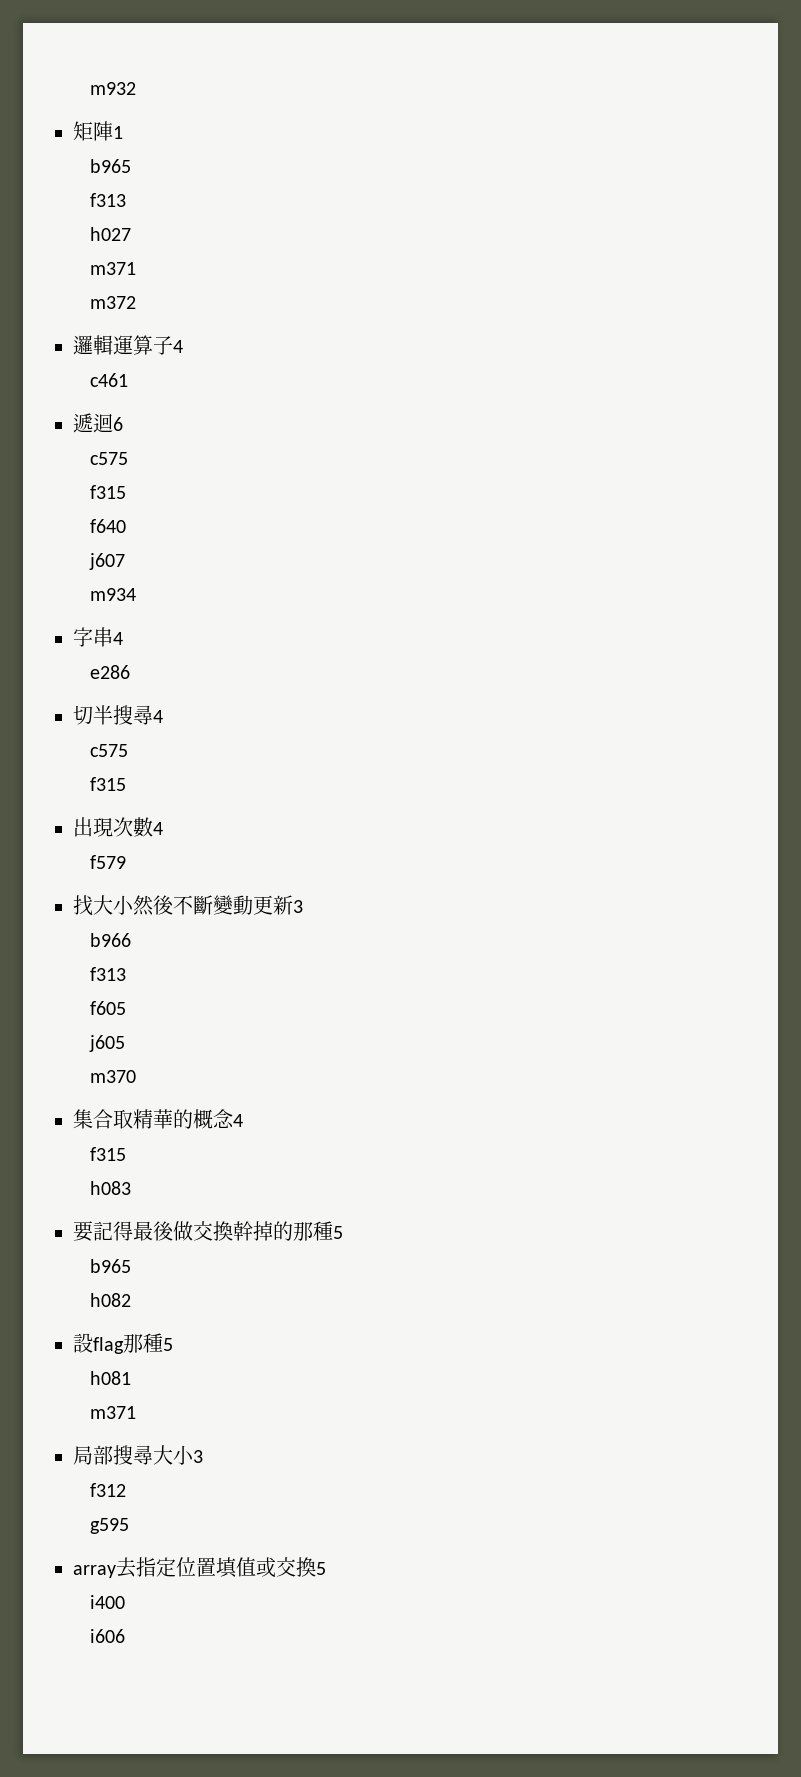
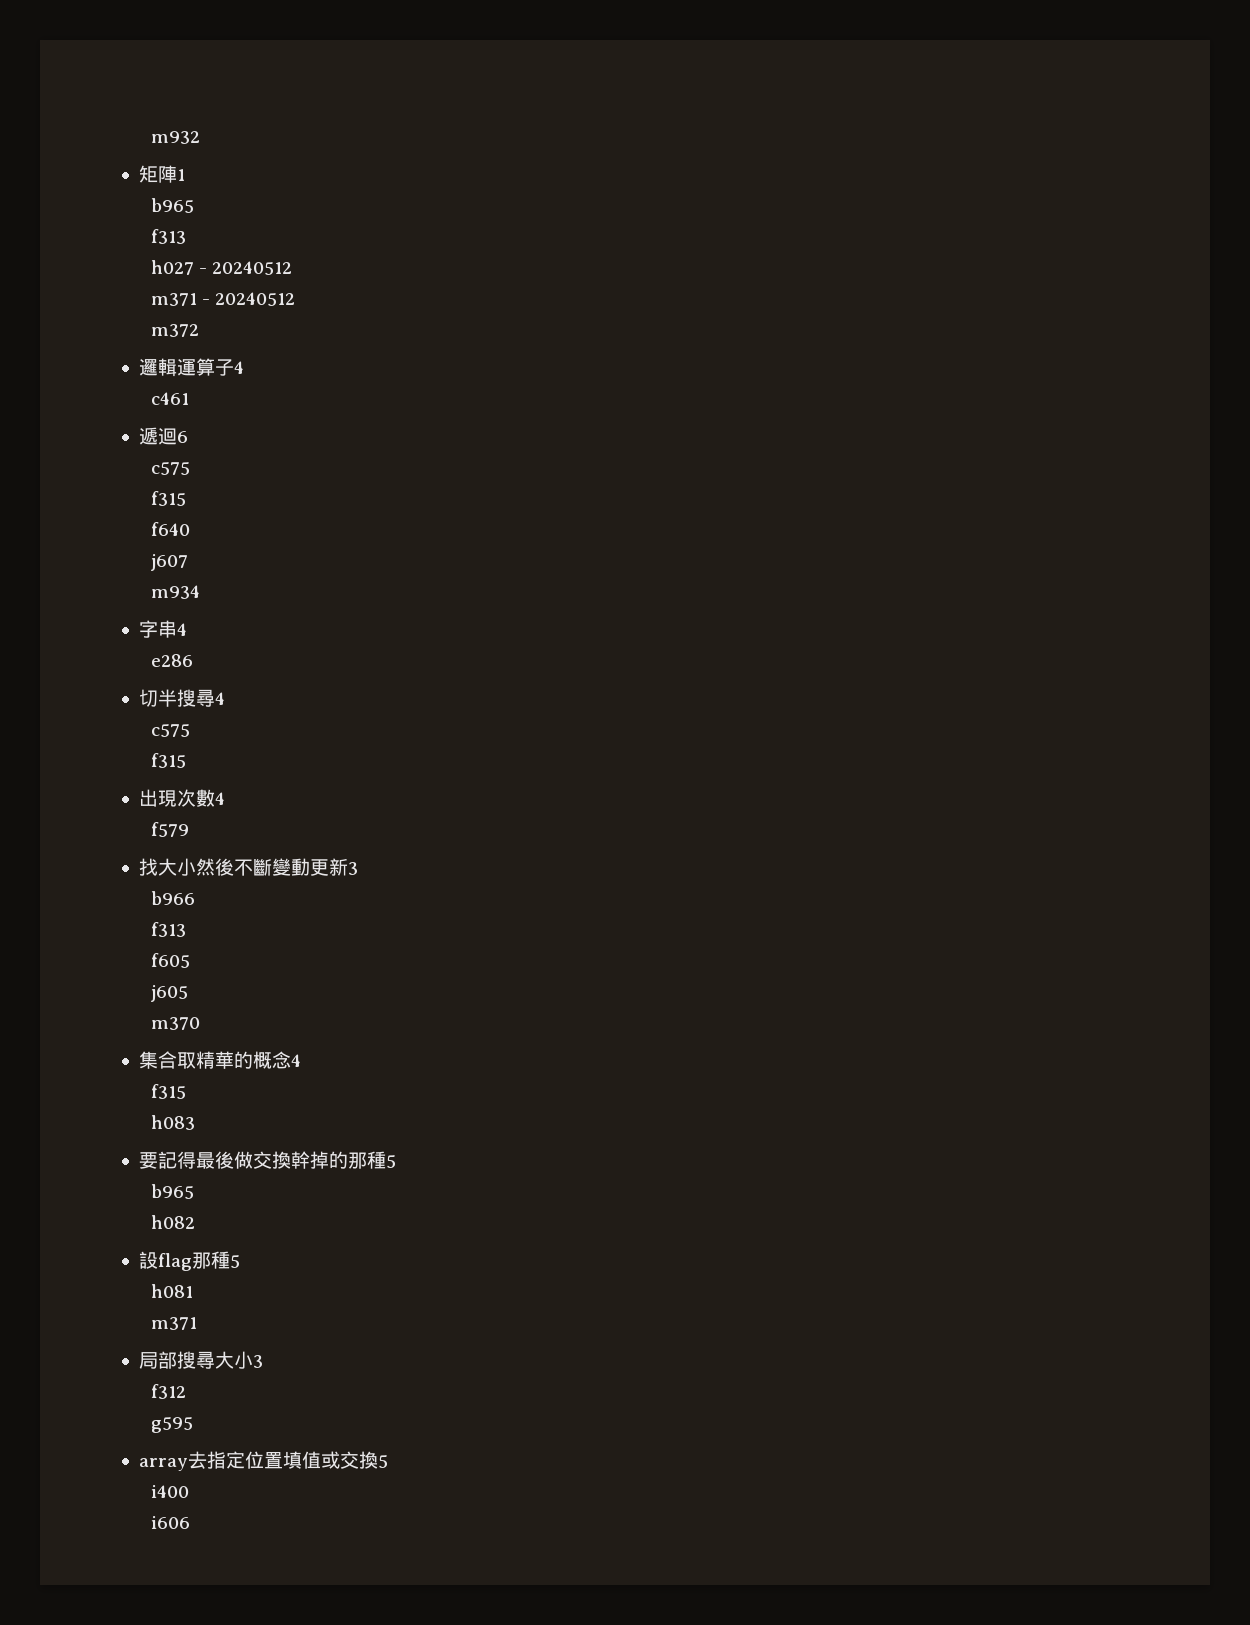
- h027
- m371
+ h027 - 20240512
+ m371 - 20240512

